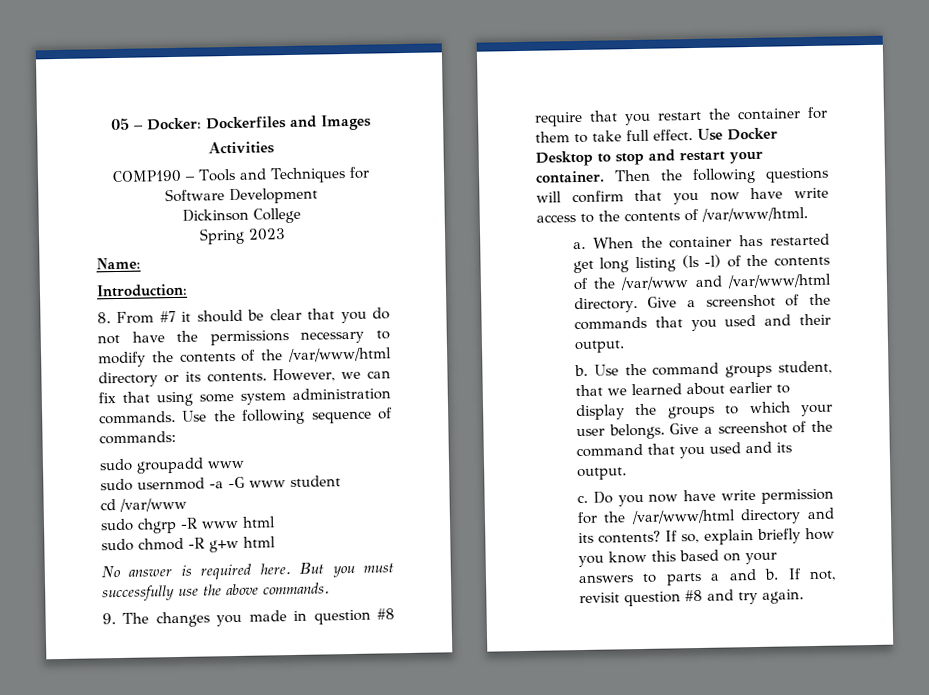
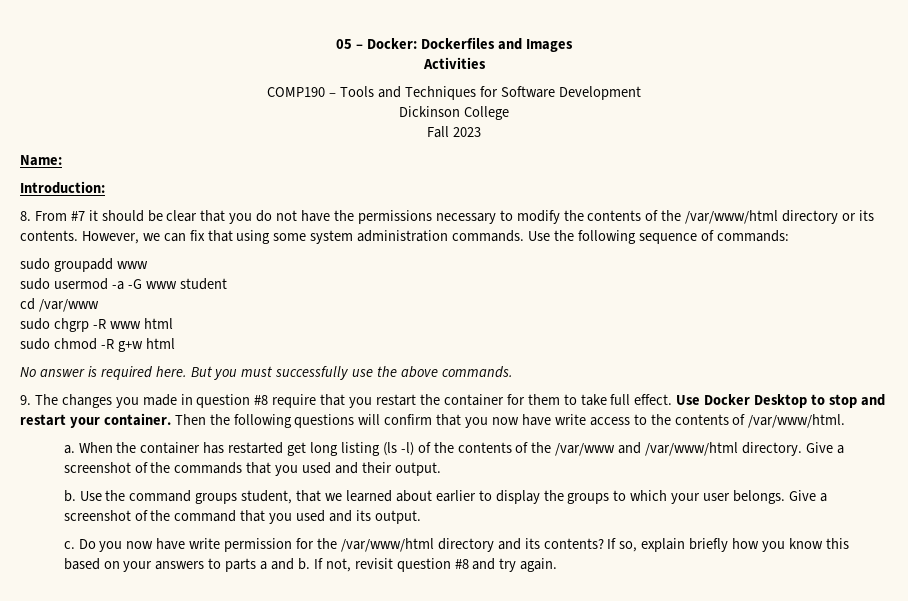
- Spring 2023
+ Fall 2023
- sudo usernmod -a -G www student
+ sudo usermod -a -G www student

